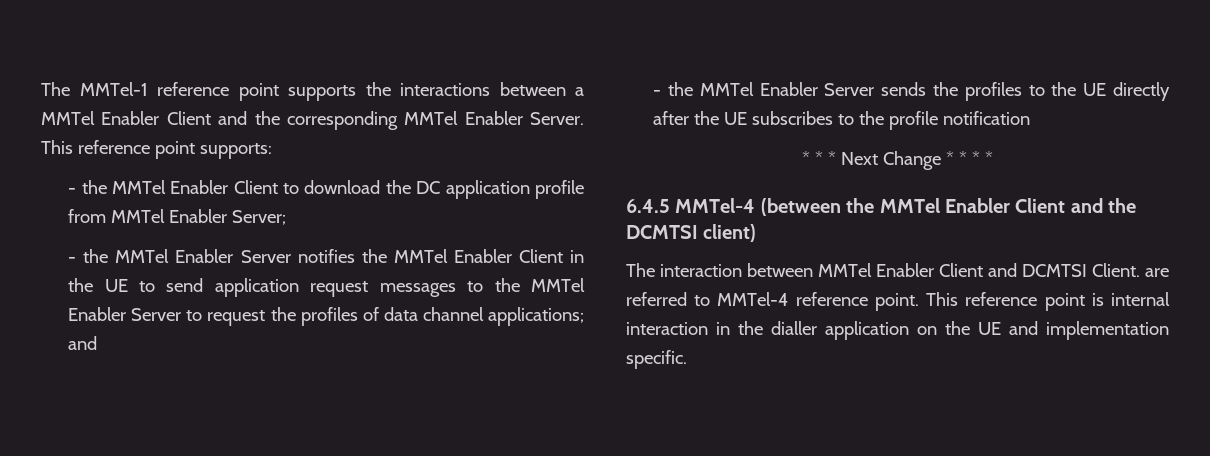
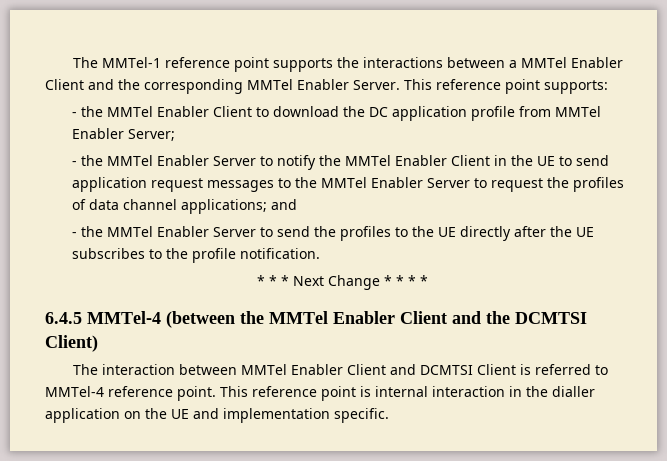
- - the MMTel Enabler Server notifies the MMTel Enabler Client in the UE to send application request messages to the MMTel Enabler Server to request the profiles of data channel applications; and
+ - the MMTel Enabler Server to notify the MMTel Enabler Client in the UE to send application request messages to the MMTel Enabler Server to request the profiles of data channel applications; and
- - the MMTel Enabler Server sends the profiles to the UE directly after the UE subscribes to the profile notification
+ - the MMTel Enabler Server to send the profiles to the UE directly after the UE subscribes to the profile notification.
- 6.4.5 MMTel-4 (between the MMTel Enabler Client and the DCMTSI client)
+ 6.4.5 MMTel-4 (between the MMTel Enabler Client and the DCMTSI Client)
- The interaction between MMTel Enabler Client and DCMTSI Client. are referred to MMTel-4 reference point.
+ The interaction between MMTel Enabler Client and DCMTSI Client is referred to MMTel-4 reference point.

